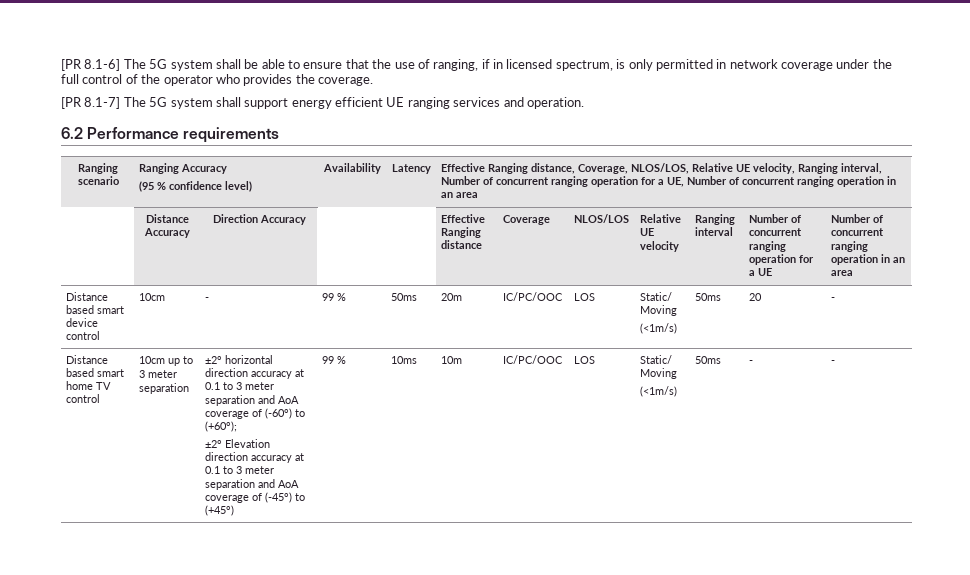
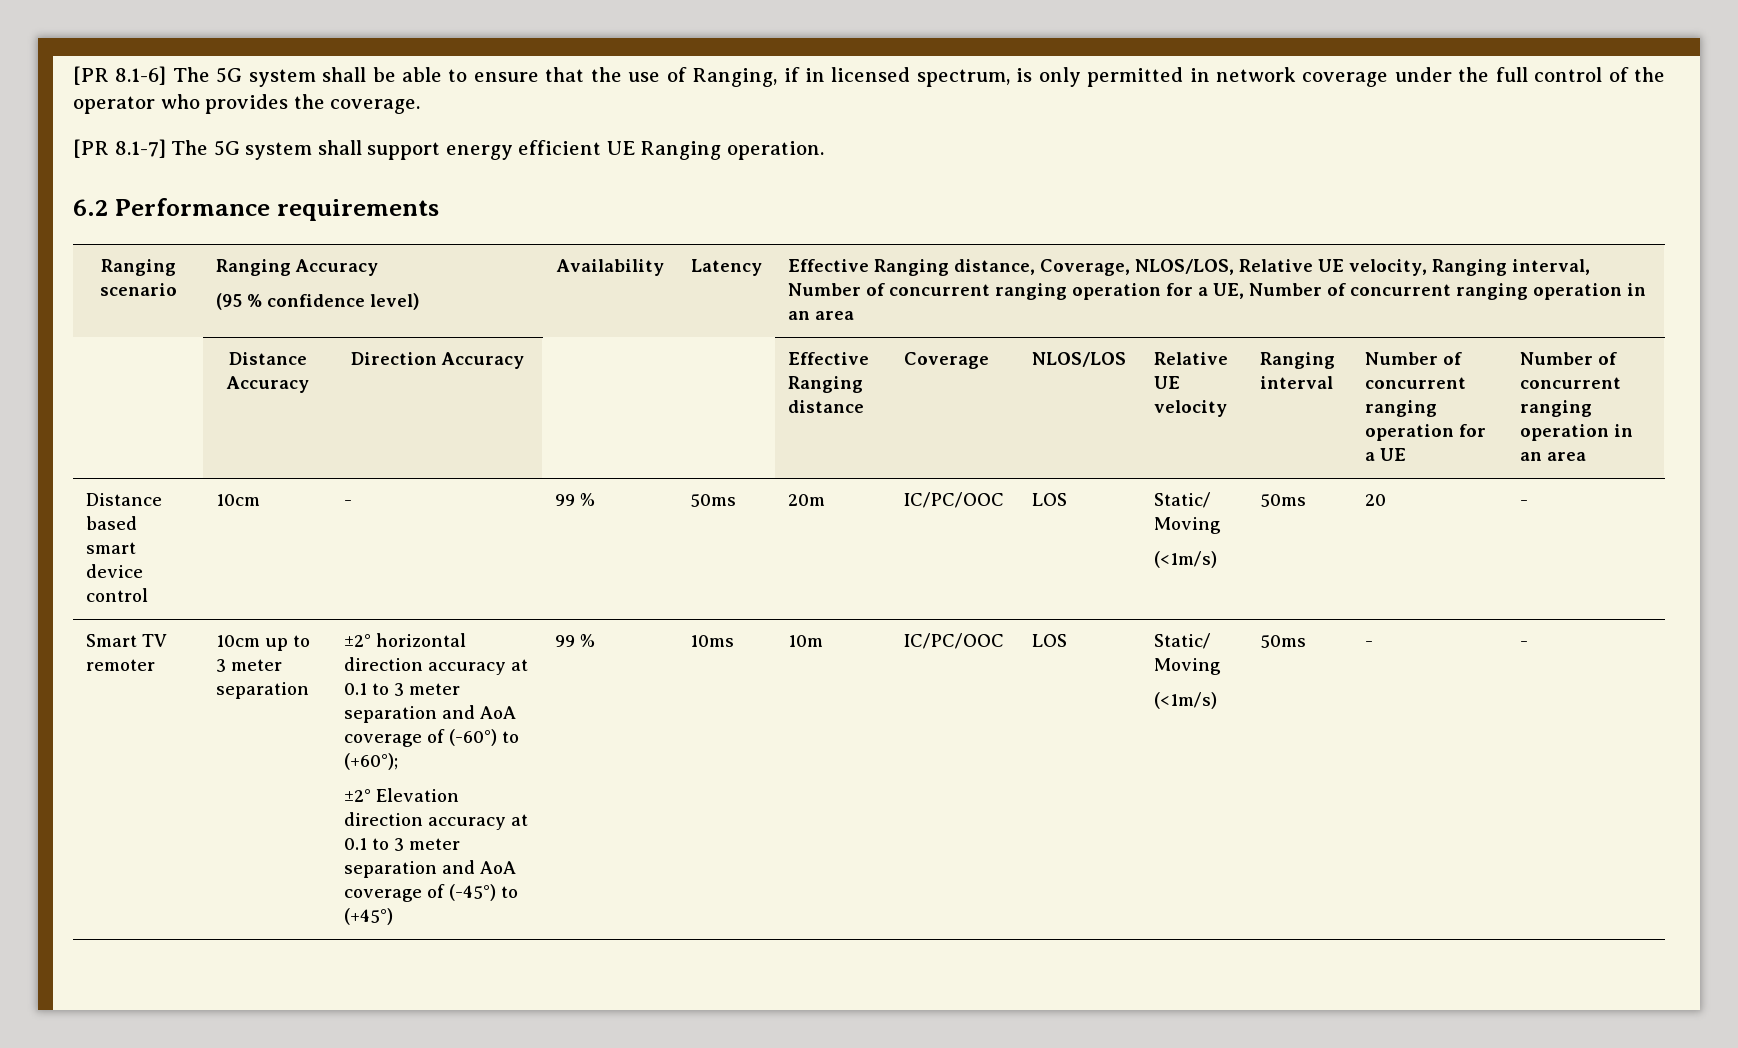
- [PR 8.1-6] The 5G system shall be able to ensure that the use of ranging, if in licensed spectrum, is only permitted in network coverage under the full control of the operator who provides the coverage.
+ [PR 8.1-6] The 5G system shall be able to ensure that the use of Ranging, if in licensed spectrum, is only permitted in network coverage under the full control of the operator who provides the coverage.
- [PR 8.1-7] The 5G system shall support energy efficient UE ranging services and operation.
+ [PR 8.1-7] The 5G system shall support energy efficient UE Ranging operation.
- Distance based smart home TV control
+ Smart TV remoter

